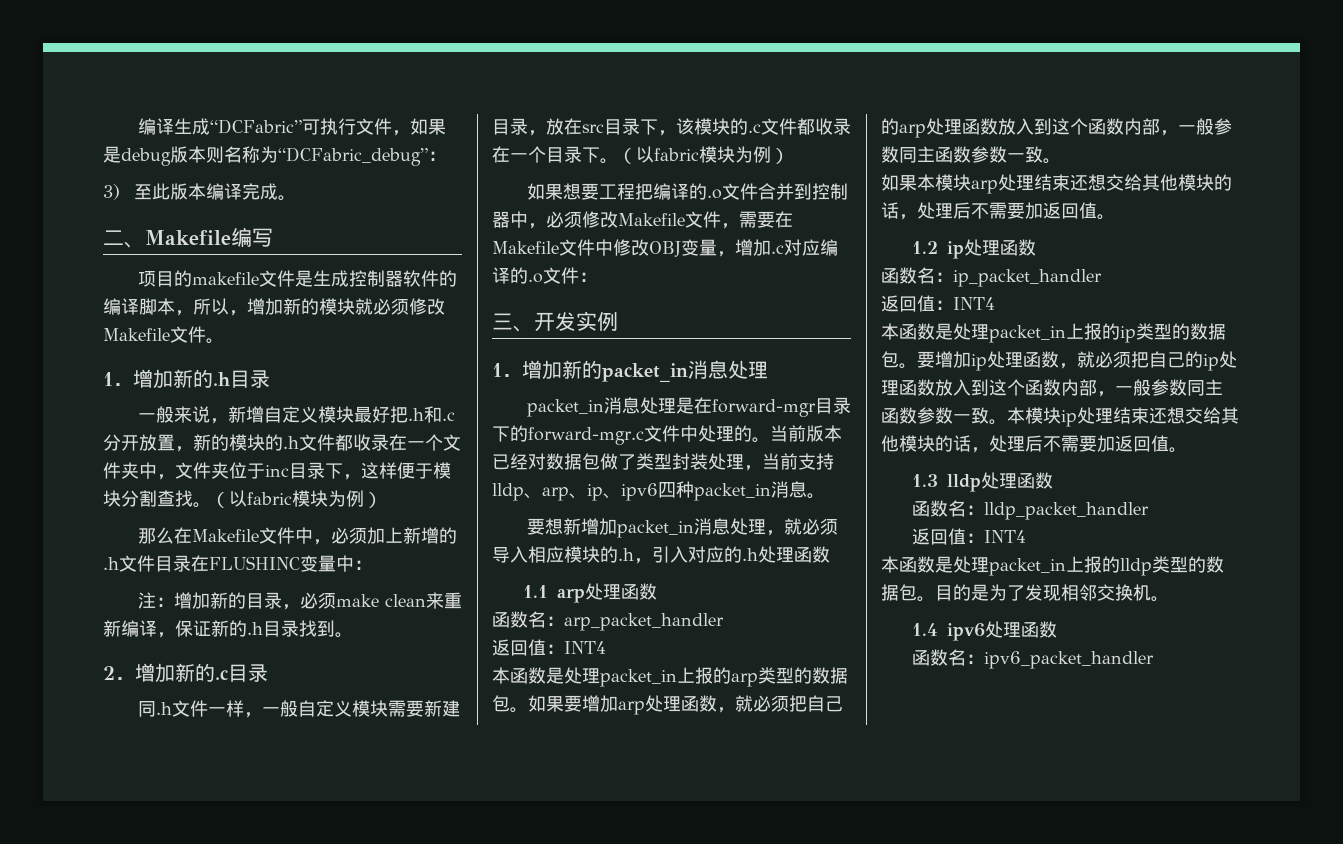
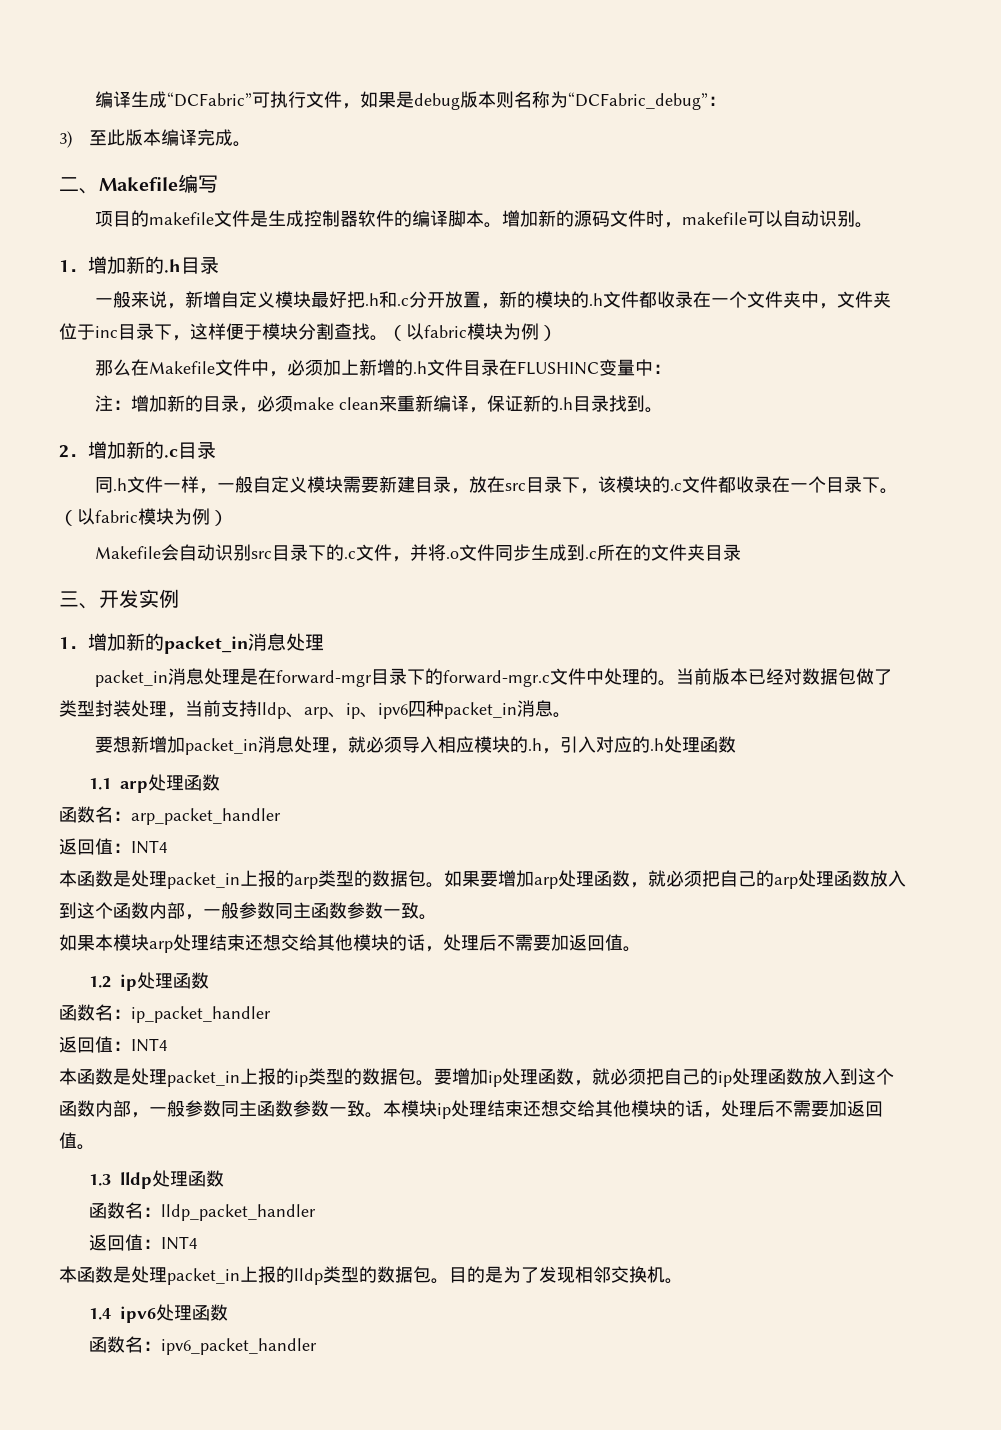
- 项目的makefile文件是生成控制器软件的编译脚本，所以，增加新的模块就必须修改Makefile文件。
+ 项目的makefile文件是生成控制器软件的编译脚本。增加新的源码文件时，makefile可以自动识别。
- 如果想要工程把编译的.o文件合并到控制器中，必须修改Makefile文件，需要在Makefile文件中修改OBJ变量，增加.c对应编译的.o文件：
+ Makefile会自动识别src目录下的.c文件，并将.o文件同步生成到.c所在的文件夹目录

